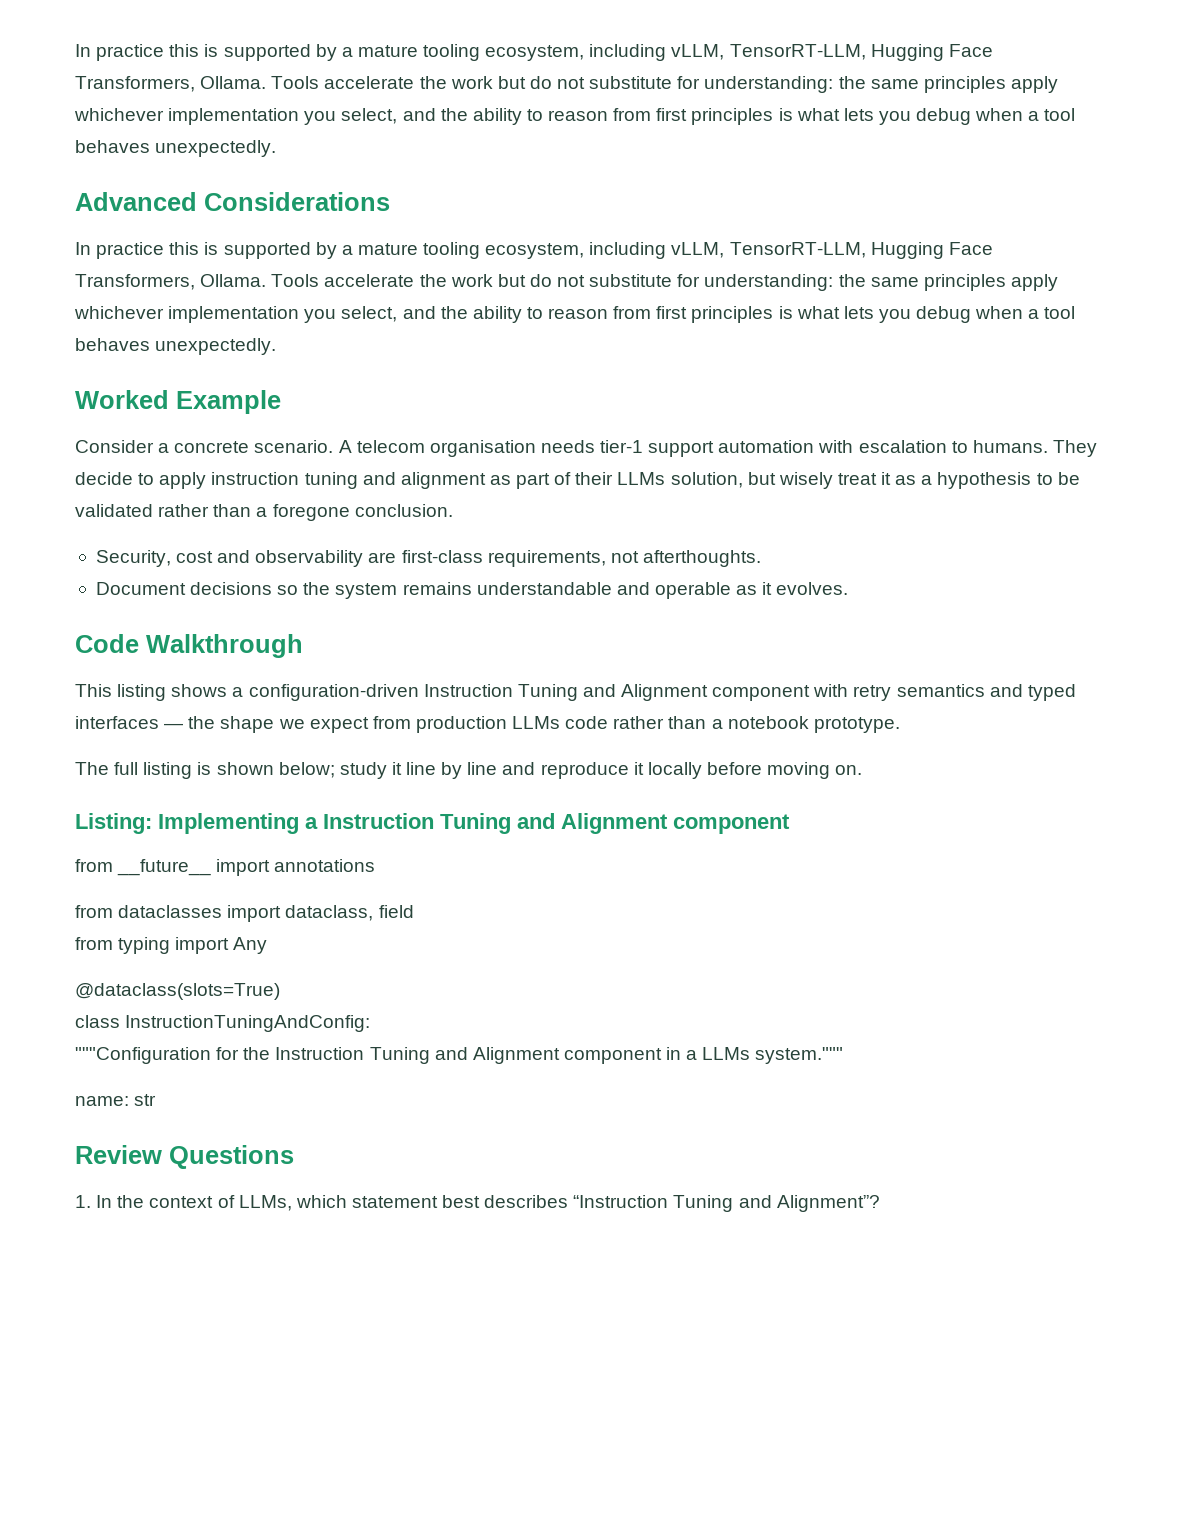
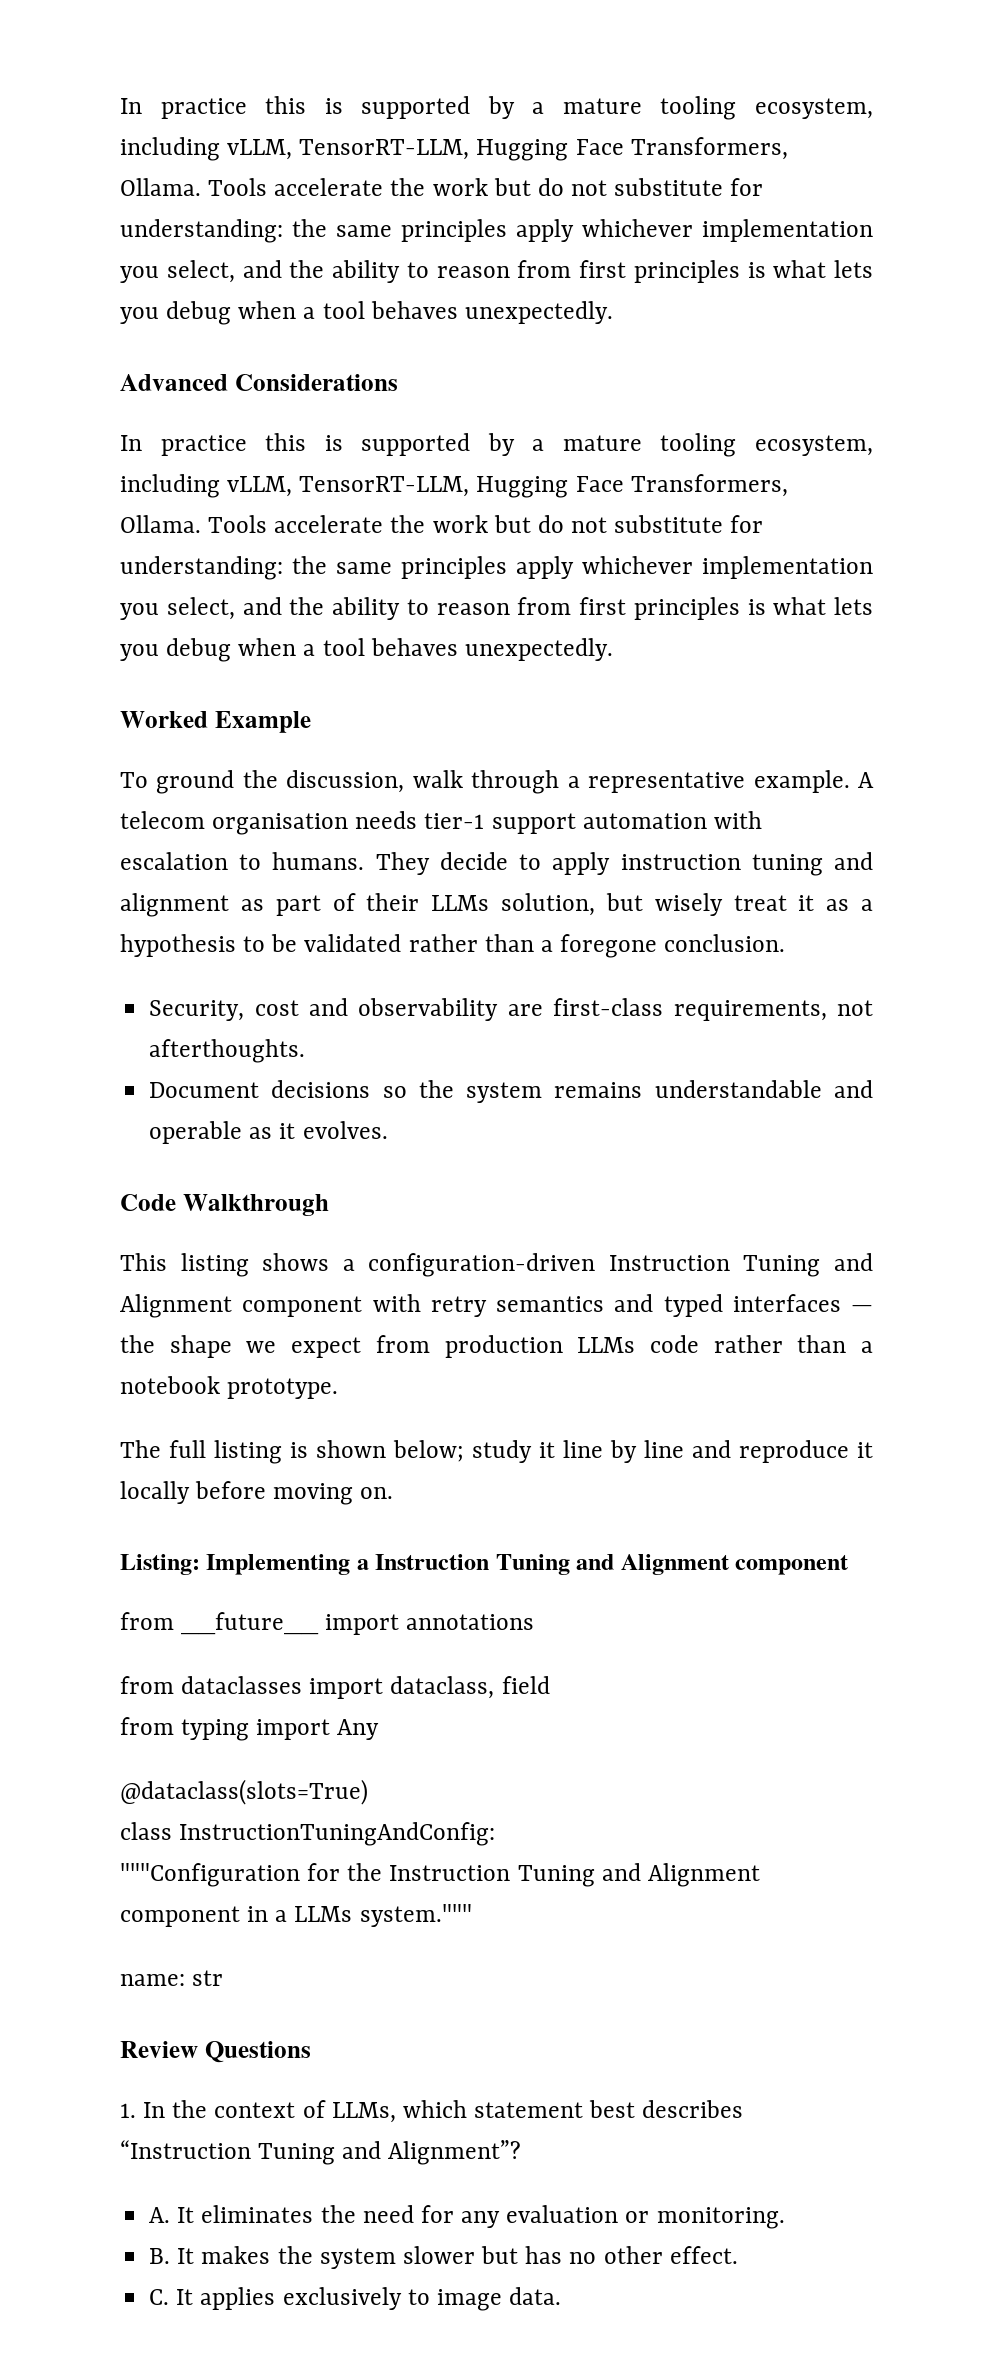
- Consider a concrete scenario.
+ To ground the discussion, walk through a representative example.
+ A. It eliminates the need for any evaluation or monitoring.
+ B. It makes the system slower but has no other effect.
+ C. It applies exclusively to image data.

